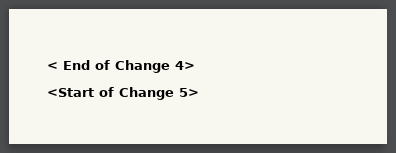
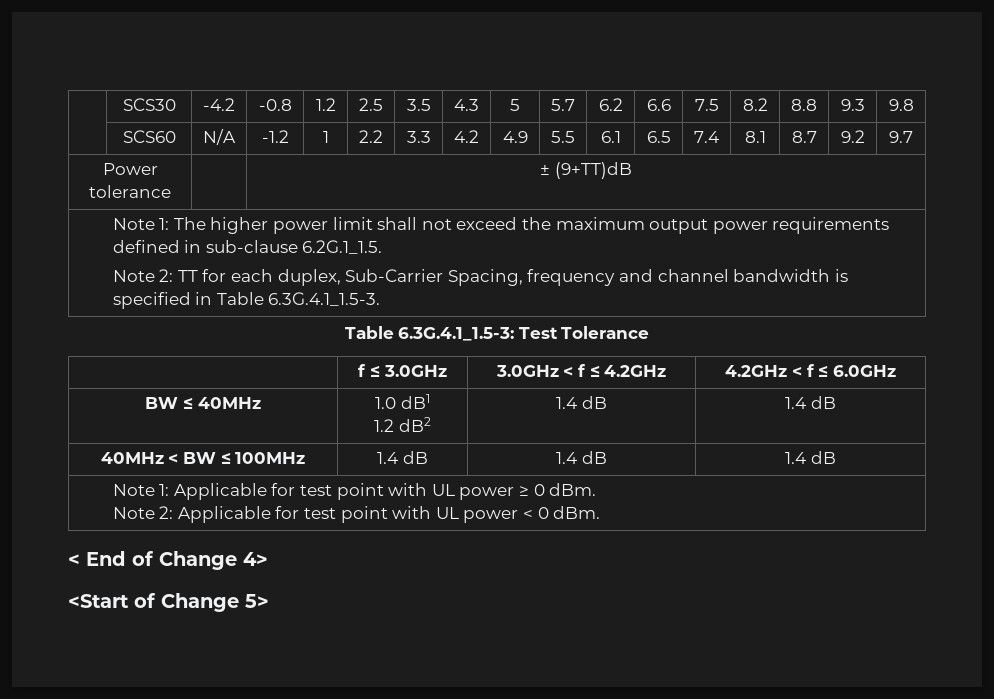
+ | SCS30 | -4.2 | -0.8 | 1.2 | 2.5 | 3.5 | 4.3 | 5 | 5.7 | 6.2 | 6.6 | 7.5 | 8.2 | 8.8 | 9.3 | 9.8
+ | SCS60 | N/A | -1.2 | 1 | 2.2 | 3.3 | 4.2 | 4.9 | 5.5 | 6.1 | 6.5 | 7.4 | 8.1 | 8.7 | 9.2 | 9.7
+ Power tolerance | | ± (9+TT)dB
+ Note 1: The higher power limit shall not exceed the maximum output power requirements defined in sub-clause 6.2G.1_1.5.
+ Note 2: TT for each duplex, Sub-Carrier Spacing, frequency and channel bandwidth is specified in Table 6.3G.4.1_1.5-3.
+ Table 6.3G.4.1_1.5-3: Test Tolerance
+ | f ≤ 3.0GHz | 3.0GHz < f ≤ 4.2GHz | 4.2GHz < f ≤ 6.0GHz
+ BW ≤ 40MHz | 1.0 dB1
+ 1.2 dB2 | 1.4 dB | 1.4 dB
+ 40MHz < BW ≤ 100MHz | 1.4 dB | 1.4 dB | 1.4 dB
+ Note 1: Applicable for test point with UL power ≥ 0 dBm.
+ Note 2: Applicable for test point with UL power < 0 dBm.

